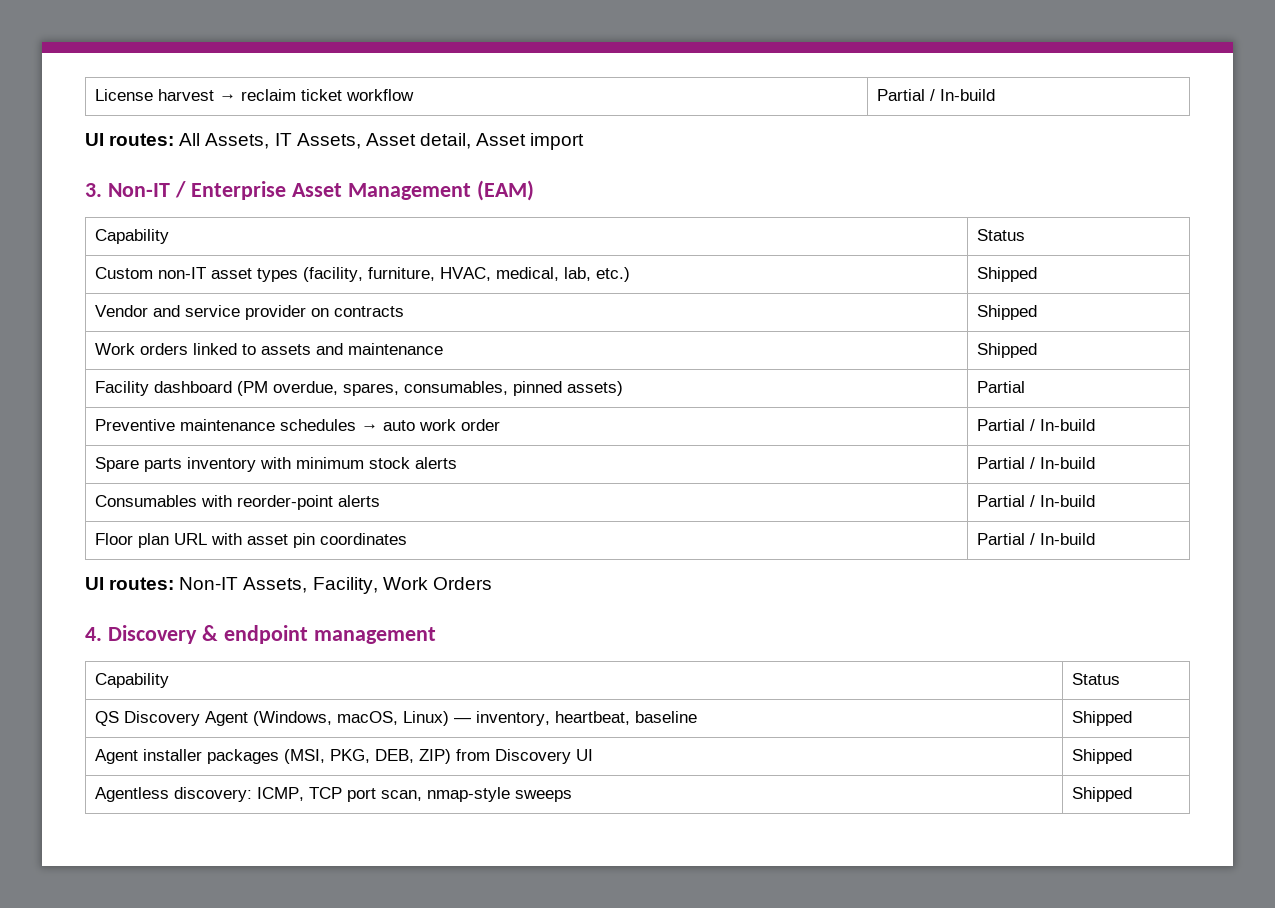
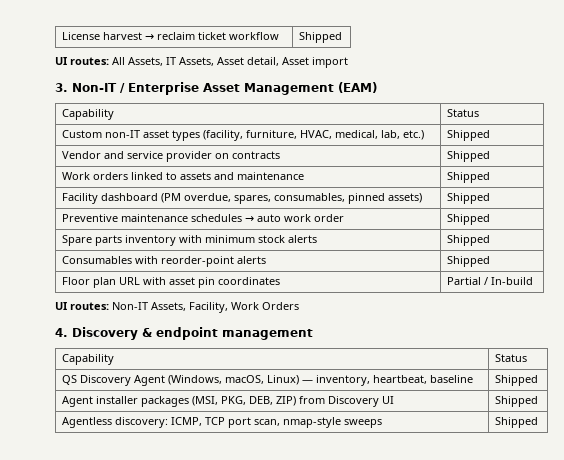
- License harvest → reclaim ticket workflow | Partial / In-build
+ License harvest → reclaim ticket workflow | Shipped
- Facility dashboard (PM overdue, spares, consumables, pinned assets) | Partial
+ Facility dashboard (PM overdue, spares, consumables, pinned assets) | Shipped
- Preventive maintenance schedules → auto work order | Partial / In-build
+ Preventive maintenance schedules → auto work order | Shipped
- Spare parts inventory with minimum stock alerts | Partial / In-build
+ Spare parts inventory with minimum stock alerts | Shipped
- Consumables with reorder-point alerts | Partial / In-build
+ Consumables with reorder-point alerts | Shipped

